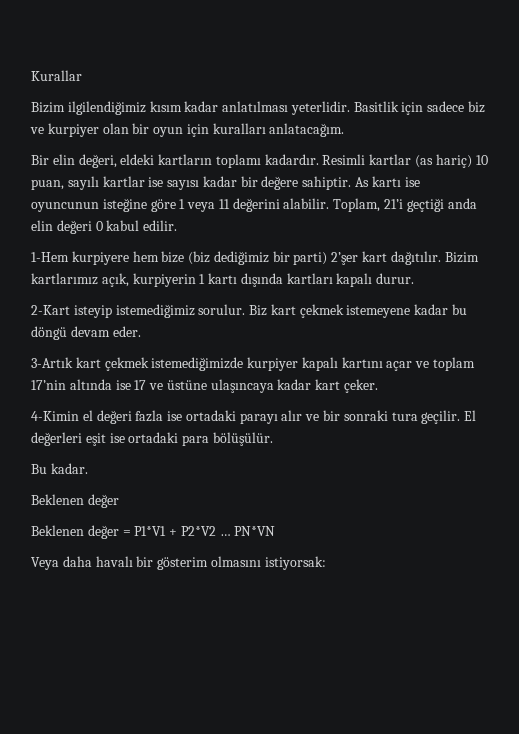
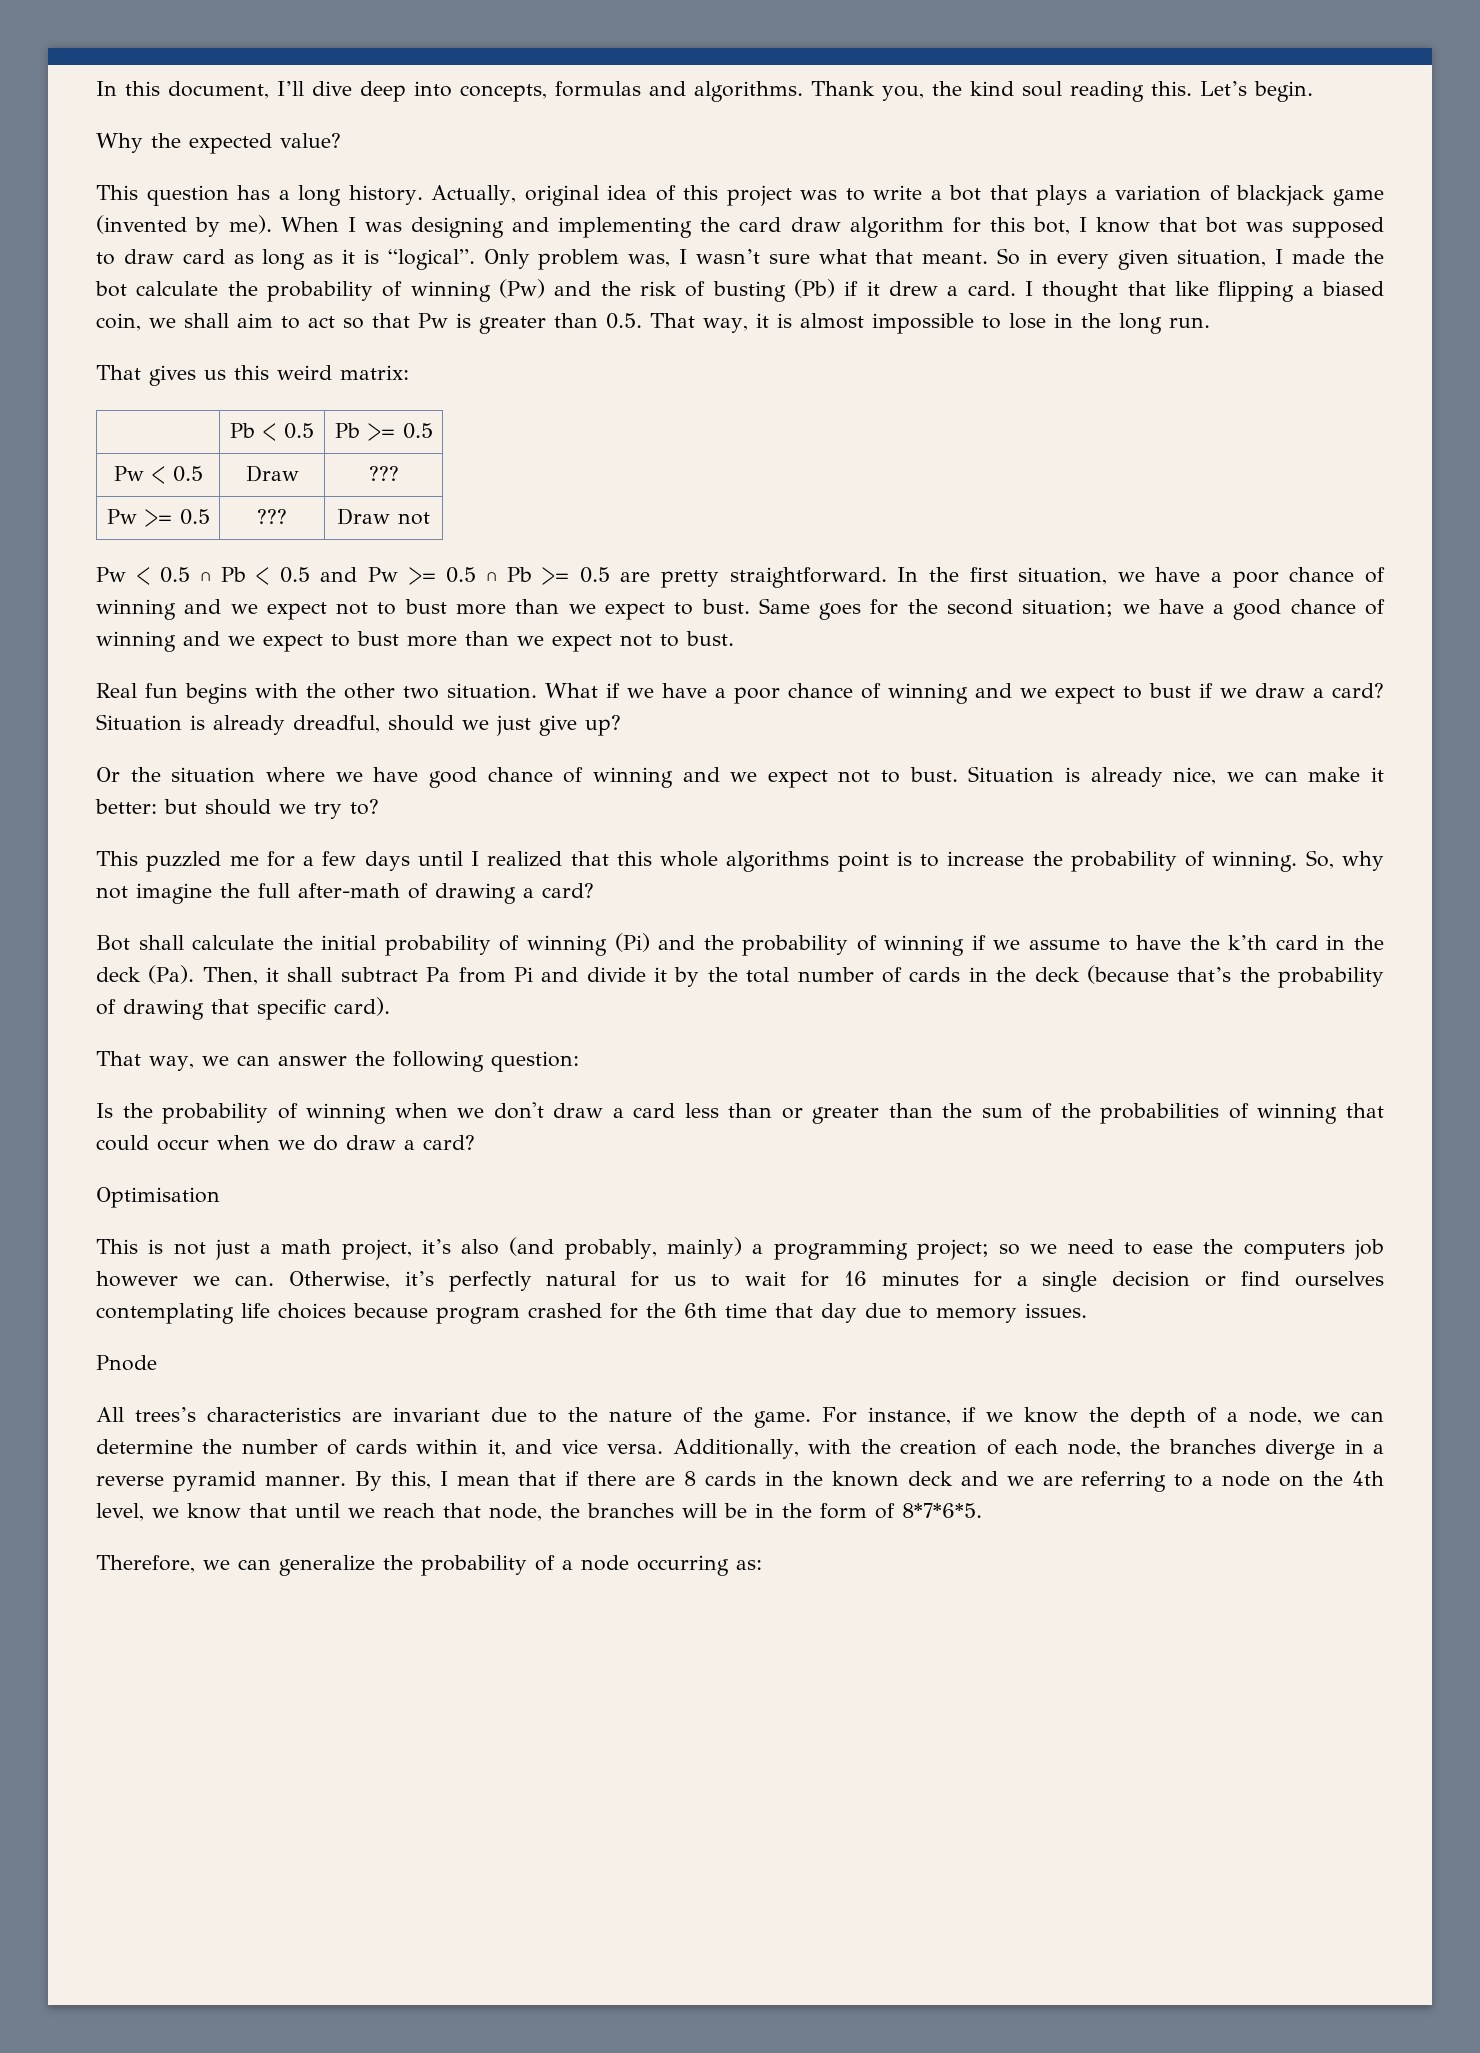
- Kurallar
- Bizim ilgilendiğimiz kısım kadar anlatılması yeterlidir. Basitlik için sadece biz ve kurpiyer olan bir oyun için kuralları anlatacağım.
- Bir elin değeri, eldeki kartların toplamı kadardır. Resimli kartlar (as hariç) 10 puan, sayılı kartlar ise sayısı kadar bir değere sahiptir. As kartı ise oyuncunun isteğine göre 1 veya 11 değerini alabilir. Toplam, 21’i geçtiği anda elin değeri 0 kabul edilir.
- 1-Hem kurpiyere hem bize (biz dediğimiz bir parti) 2’şer kart dağıtılır. Bizim kartlarımız açık, kurpiyerin 1 kartı dışında kartları kapalı durur.
- 2-Kart isteyip istemediğimiz sorulur. Biz kart çekmek istemeyene kadar bu döngü devam eder.
- 3-Artık kart çekmek istemediğimizde kurpiyer kapalı kartını açar ve toplam 17’nin altında ise 17 ve üstüne ulaşıncaya kadar kart çeker.
- 4-Kimin el değeri fazla ise ortadaki parayı alır ve bir sonraki tura geçilir. El değerleri eşit ise ortadaki para bölüşülür.
- Bu kadar.
- Beklenen değer
- Beklenen değer = P1*V1 + P2*V2 … PN*VN
- Veya daha havalı bir gösterim olmasını istiyorsak:
+ In this document, I’ll dive deep into concepts, formulas and algorithms. Thank you, the kind soul reading this. Let’s begin.
+ Why the expected value?
+ This question has a long history. Actually, original idea of this project was to write a bot that plays a variation of blackjack game (invented by me). When I was designing and implementing the card draw algorithm for this bot, I know that bot was supposed to draw card as long as it is “logical”. Only problem was, I wasn’t sure what that meant. So in every given situation, I made the bot calculate the probability of winning (Pw) and the risk of busting (Pb) if it drew a card. I thought that like flipping a biased coin, we shall aim to act so that Pw is greater than 0.5. That way, it is almost impossible to lose in the long run.
+ That gives us this weird matrix:
+ | Pb < 0.5 | Pb >= 0.5
+ Pw < 0.5 | Draw | ???
+ Pw >= 0.5 | ??? | Draw not
+ Pw < 0.5 ∩ Pb < 0.5 and Pw >= 0.5 ∩ Pb >= 0.5 are pretty straightforward. In the first situation, we have a poor chance of winning and we expect not to bust more than we expect to bust. Same goes for the second situation; we have a good chance of winning and we expect to bust more than we expect not to bust.
+ Real fun begins with the other two situation. What if we have a poor chance of winning and we expect to bust if we draw a card? Situation is already dreadful, should we just give up?
+ Or the situation where we have good chance of winning and we expect not to bust. Situation is already nice, we can make it better: but should we try to?
+ This puzzled me for a few days until I realized that this whole algorithms point is to increase the probability of winning. So, why not imagine the full after-math of drawing a card?
+ Bot shall calculate the initial probability of winning (Pi) and the probability of winning if we assume to have the k’th card in the deck (Pa). Then, it shall subtract Pa from Pi and divide it by the total number of cards in the deck (because that’s the probability of drawing that specific card).
+ That way, we can answer the following question:
+ Is the probability of winning when we don't draw a card less than or greater than the sum of the probabilities of winning that could occur when we do draw a card?
+ Optimisation
+ This is not just a math project, it’s also (and probably, mainly) a programming project; so we need to ease the computers job however we can. Otherwise, it’s perfectly natural for us to wait for 16 minutes for a single decision or find ourselves contemplating life choices because program crashed for the 6th time that day due to memory issues.
+ Pnode
+ All trees’s characteristics are invariant due to the nature of the game. For instance, if we know the depth of a node, we can determine the number of cards within it, and vice versa. Additionally, with the creation of each node, the branches diverge in a reverse pyramid manner. By this, I mean that if there are 8 cards in the known deck and we are referring to a node on the 4th level, we know that until we reach that node, the branches will be in the form of 8*7*6*5.
+ Therefore, we can generalize the probability of a node occurring as:

